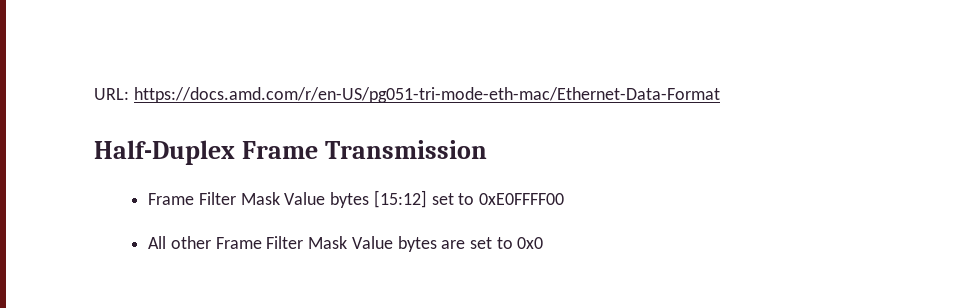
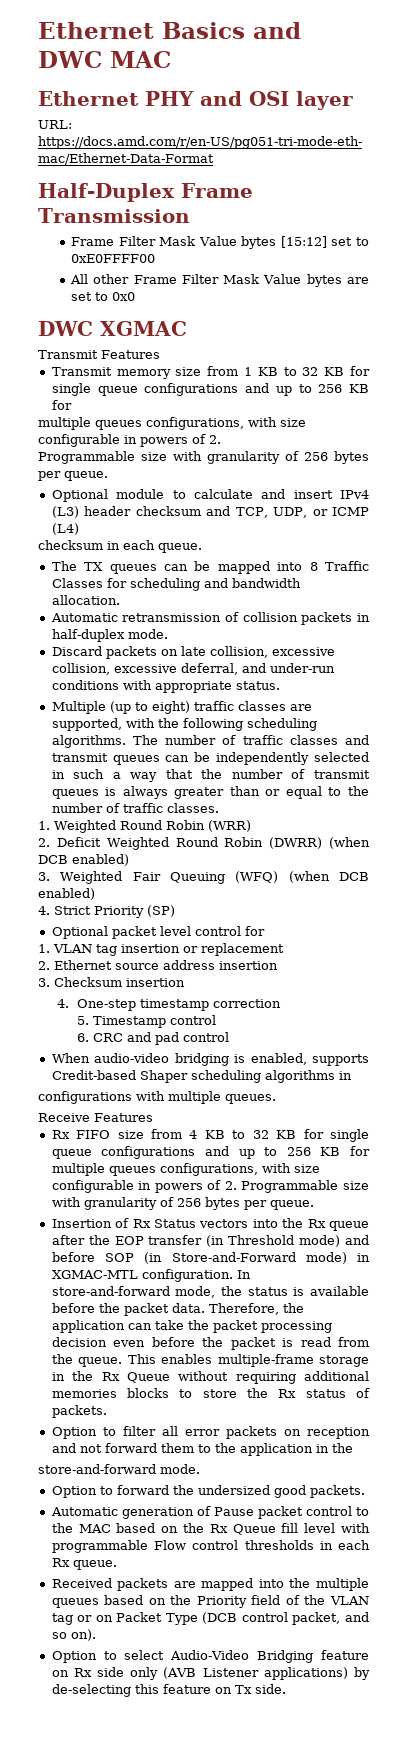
+ Ethernet Basics and DWC MAC
+ Ethernet PHY and OSI layer
+ DWC XGMAC
+ Transmit Features
+ Transmit memory size from 1 KB to 32 KB for single queue configurations and up to 256 KB for
+ multiple queues configurations, with size configurable in powers of 2.
+ Programmable size with granularity of 256 bytes per queue.
+ Optional module to calculate and insert IPv4 (L3) header checksum and TCP, UDP, or ICMP (L4)
+ checksum in each queue.
+ The TX queues can be mapped into 8 Traffic Classes for scheduling and bandwidth allocation.
+ Automatic retransmission of collision packets in half-duplex mode.
+ Discard packets on late collision, excessive collision, excessive deferral, and under-run conditions with appropriate status.
+ Multiple (up to eight) traffic classes are supported, with the following scheduling algorithms. The number of traffic classes and transmit queues can be independently selected in such a way that the number of transmit queues is always greater than or equal to the number of traffic classes.
+ 1. Weighted Round Robin (WRR)
+ 2. Deficit Weighted Round Robin (DWRR) (when DCB enabled)
+ 3. Weighted Fair Queuing (WFQ) (when DCB enabled)
+ 4. Strict Priority (SP)
+ Optional packet level control for
+ 1. VLAN tag insertion or replacement
+ 2. Ethernet source address insertion
+ 3. Checksum insertion
+ 4. One-step timestamp correction
+ 5. Timestamp control
+ 6. CRC and pad control
+ When audio-video bridging is enabled, supports Credit-based Shaper scheduling algorithms in
+ configurations with multiple queues.
+ Receive Features
+ Rx FIFO size from 4 KB to 32 KB for single queue configurations and up to 256 KB for multiple queues configurations, with size configurable in powers of 2. Programmable size with granularity of 256 bytes per queue.
+ Insertion of Rx Status vectors into the Rx queue after the EOP transfer (in Threshold mode) and before SOP (in Store-and-Forward mode) in XGMAC-MTL configuration. In store-and-forward mode, the status is available before the packet data. Therefore, the application can take the packet processing decision even before the packet is read from the queue. This enables multiple-frame storage in the Rx Queue without requiring additional memories blocks to store the Rx status of packets.
+ Option to filter all error packets on reception and not forward them to the application in the
+ store-and-forward mode.
+ Option to forward the undersized good packets.
+ Automatic generation of Pause packet control to the MAC based on the Rx Queue fill level with programmable Flow control thresholds in each Rx queue.
+ Received packets are mapped into the multiple queues based on the Priority field of the VLAN tag or on Packet Type (DCB control packet, and so on).
+ Option to select Audio-Video Bridging feature on Rx side only (AVB Listener applications) by de-selecting this feature on Tx side.

